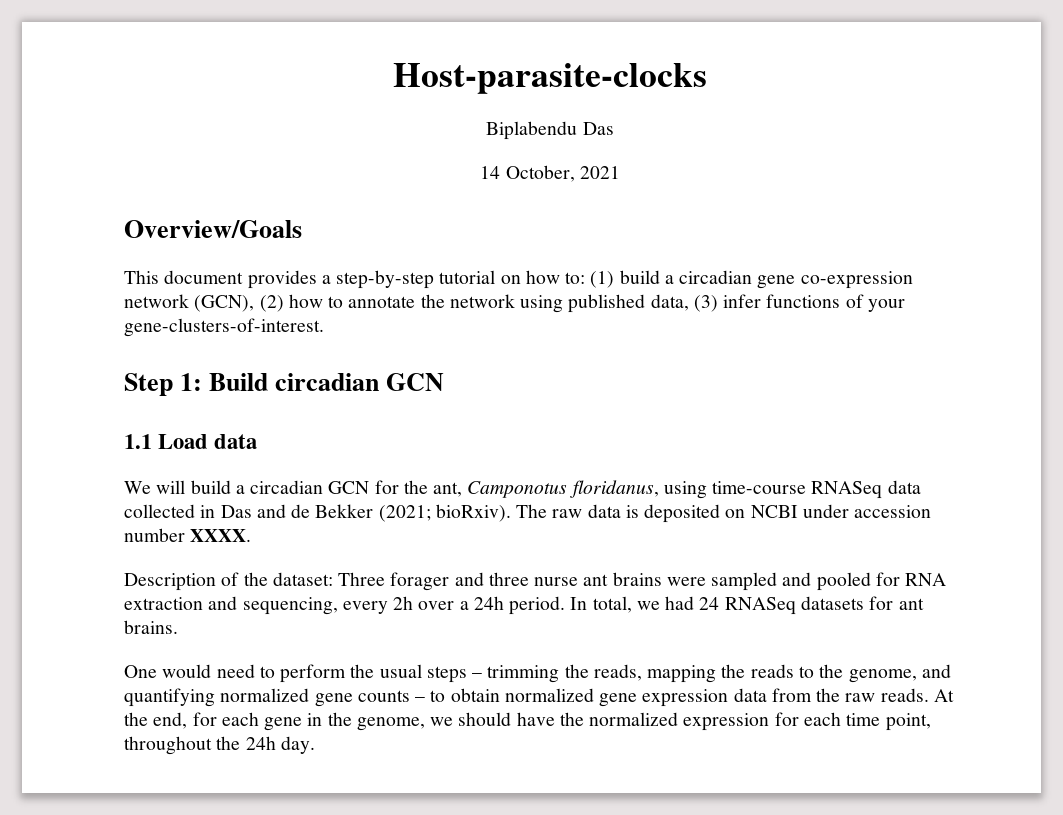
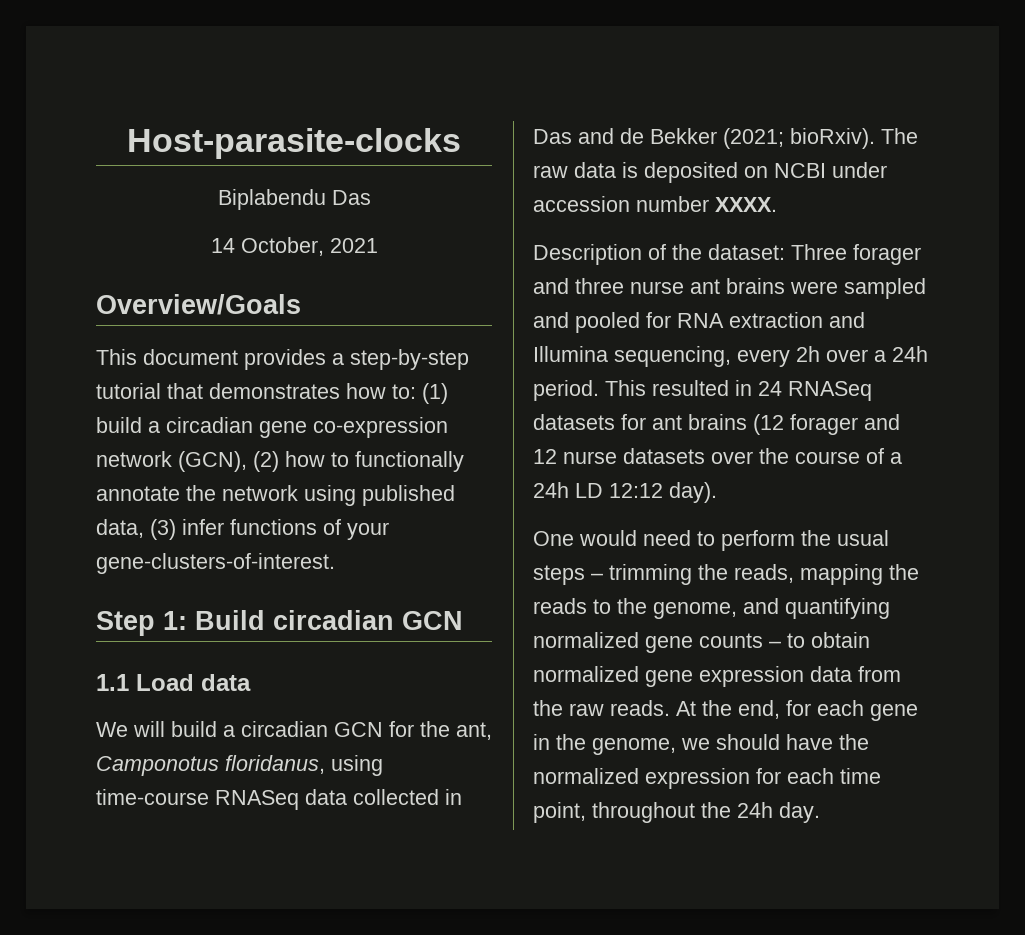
- This document provides a step-by-step tutorial on how to: (1) build a circadian gene co-expression network (GCN), (2) how to annotate the network using published data, (3) infer functions of your gene-clusters-of-interest.
+ This document provides a step-by-step tutorial that demonstrates how to: (1) build a circadian gene co-expression network (GCN), (2) how to functionally annotate the network using published data, (3) infer functions of your gene-clusters-of-interest.
- Description of the dataset: Three forager and three nurse ant brains were sampled and pooled for RNA extraction and sequencing, every 2h over a 24h period.
+ Description of the dataset: Three forager and three nurse ant brains were sampled and pooled for RNA extraction and Illumina sequencing, every 2h over a 24h period.
- In total, we had 24 RNASeq datasets for ant brains.
+ This resulted in 24 RNASeq datasets for ant brains (12 forager and 12 nurse datasets over the course of a 24h LD 12:12 day).

